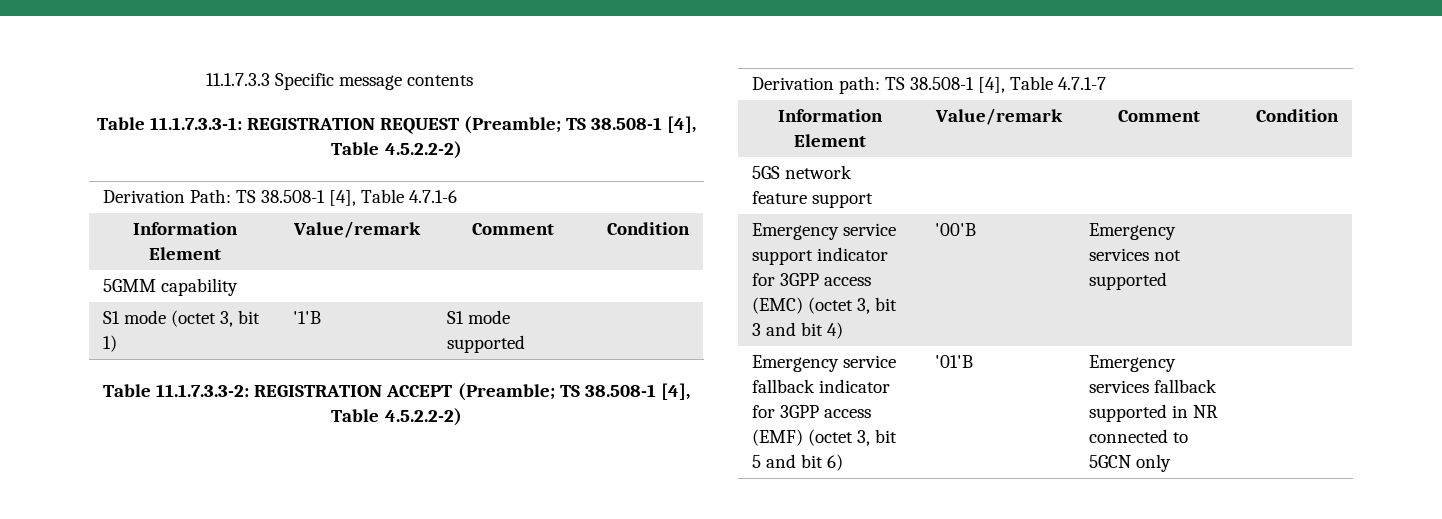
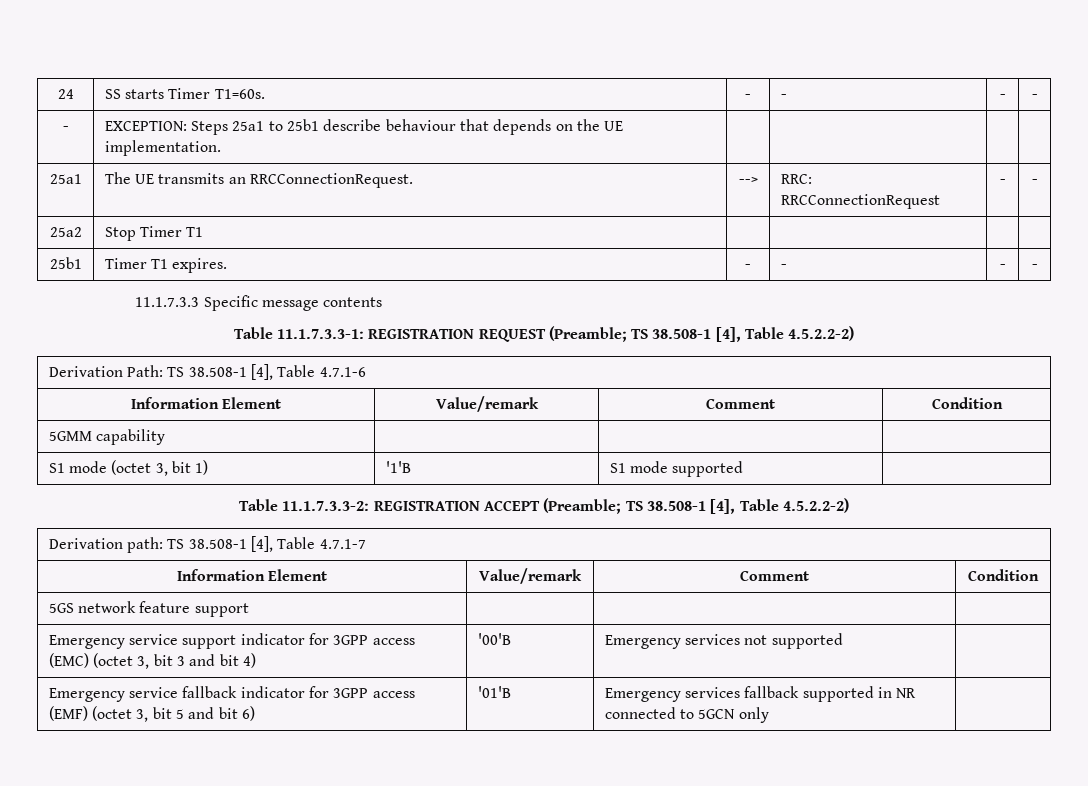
+ 24 | SS starts Timer T1=60s. | - | - | - | -
+ - | EXCEPTION: Steps 25a1 to 25b1 describe behaviour that depends on the UE implementation. | | | |
+ 25a1 | The UE transmits an RRCConnectionRequest. | --> | RRC: RRCConnectionRequest | - | -
+ 25a2 | Stop Timer T1 | | | |
+ 25b1 | Timer T1 expires. | - | - | - | -

